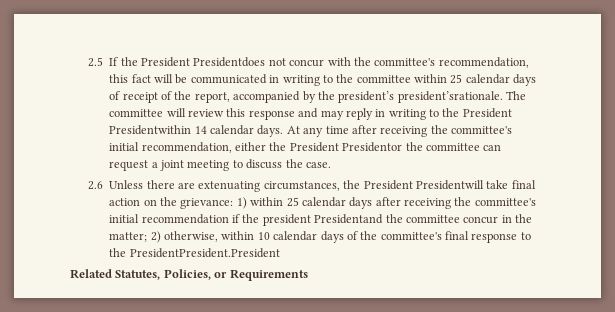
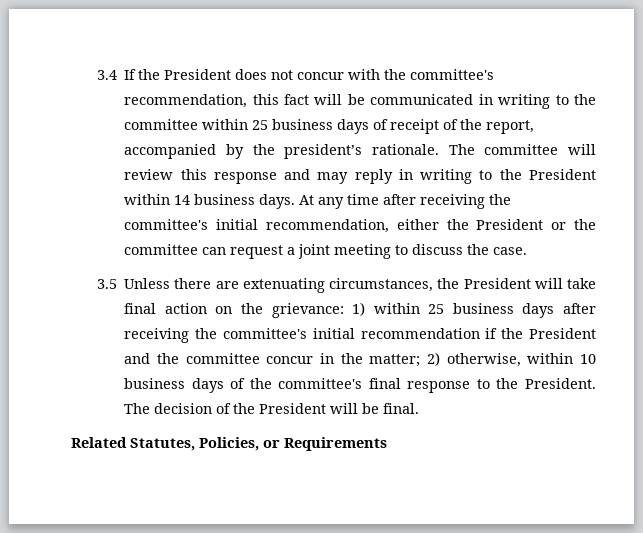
- 2.5 If the President Presidentdoes not concur with the committee's recommendation, this fact will be communicated in writing to the committee within 25 calendar days of receipt of the report, accompanied by the president’s president’srationale.
+ 3.4 If the President does not concur with the committee's recommendation, this fact will be communicated in writing to the committee within 25 business days of receipt of the report, accompanied by the president’s rationale.
- The committee will review this response and may reply in writing to the President Presidentwithin 14 calendar days.
+ The committee will review this response and may reply in writing to the President within 14 business days.
- At any time after receiving the committee's initial recommendation, either the President Presidentor the committee can request a joint meeting to discuss the case.
+ At any time after receiving the committee's initial recommendation, either the President or the committee can request a joint meeting to discuss the case.
- 2.6 Unless there are extenuating circumstances, the President Presidentwill take final action on the grievance: 1) within 25 calendar days after receiving the committee's initial recommendation if the president Presidentand the committee concur in the matter; 2) otherwise, within 10 calendar days of the committee's final response to the PresidentPresident.President
+ 3.5 Unless there are extenuating circumstances, the President will take final action on the grievance: 1) within 25 business days after receiving the committee's initial recommendation if the President and the committee concur in the matter; 2) otherwise, within 10 business days of the committee's final response to the President. The decision of the President will be final.

